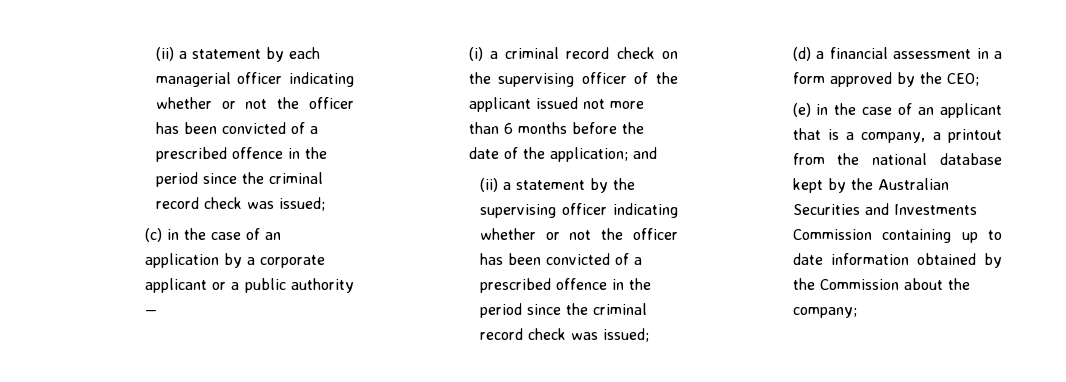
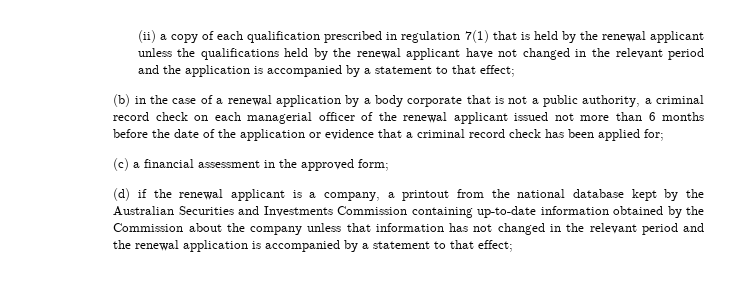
- (ii) a statement by each managerial officer indicating whether or not the officer has been convicted of a prescribed offence in the period since the criminal record check was issued;
- (c) in the case of an application by a corporate applicant or a public authority —
- (i) a criminal record check on the supervising officer of the applicant issued not more than 6 months before the date of the application; and
- (ii) a statement by the supervising officer indicating whether or not the officer has been convicted of a prescribed offence in the period since the criminal record check was issued;
- (d) a financial assessment in a form approved by the CEO;
- (e) in the case of an applicant that is a company, a printout from the national database kept by the Australian Securities and Investments Commission containing up to date information obtained by the Commission about the company;
+ (ii) a copy of each qualification prescribed in regulation 7(1) that is held by the renewal applicant unless the qualifications held by the renewal applicant have not changed in the relevant period and the application is accompanied by a statement to that effect;
+ (b) in the case of a renewal application by a body corporate that is not a public authority, a criminal record check on each managerial officer of the renewal applicant issued not more than 6 months before the date of the application or evidence that a criminal record check has been applied for;
+ (c) a financial assessment in the approved form;
+ (d) if the renewal applicant is a company, a printout from the national database kept by the Australian Securities and Investments Commission containing up-to-date information obtained by the Commission about the company unless that information has not changed in the relevant period and the renewal application is accompanied by a statement to that effect;

